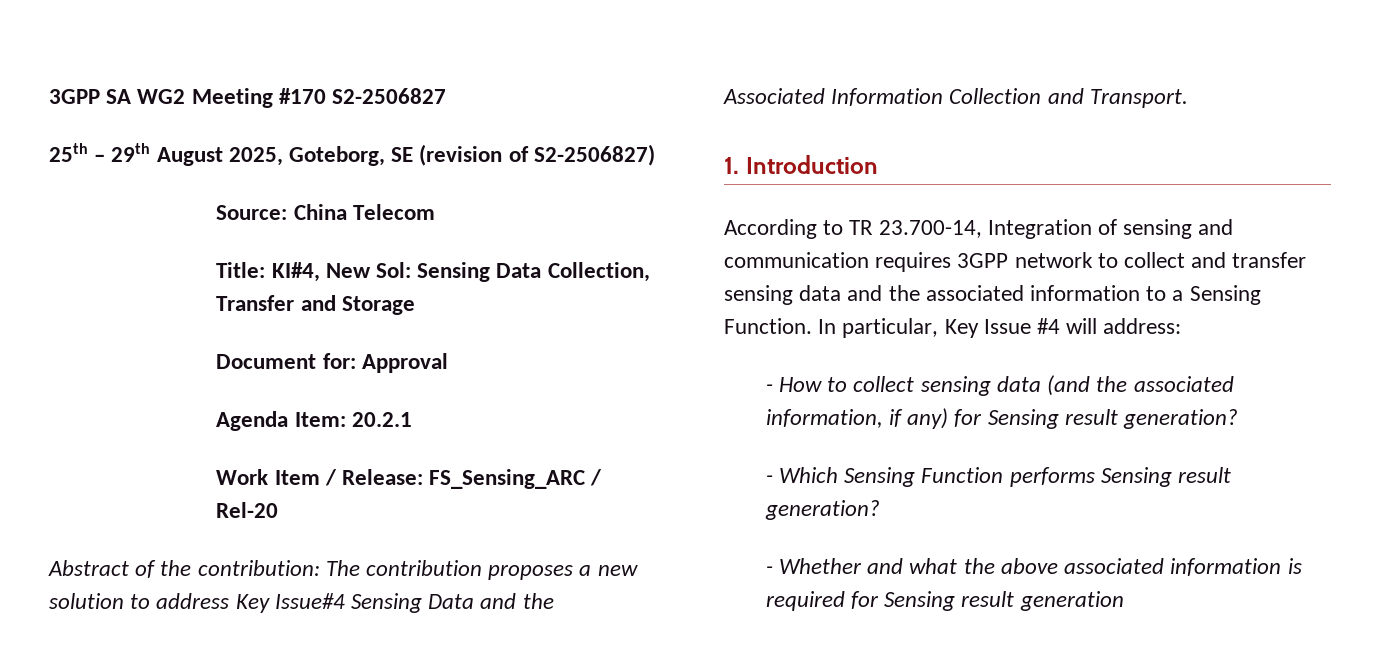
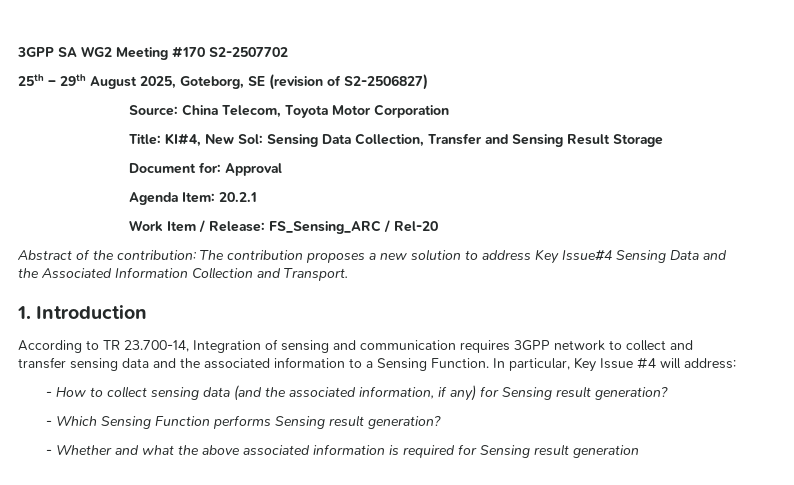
- 3GPP SA WG2 Meeting #170 S2-2506827
+ 3GPP SA WG2 Meeting #170 S2-2507702
- Source: China Telecom
+ Source: China Telecom, Toyota Motor Corporation
- Title: KI#4, New Sol: Sensing Data Collection, Transfer and Storage
+ Title: KI#4, New Sol: Sensing Data Collection, Transfer and Sensing Result Storage

